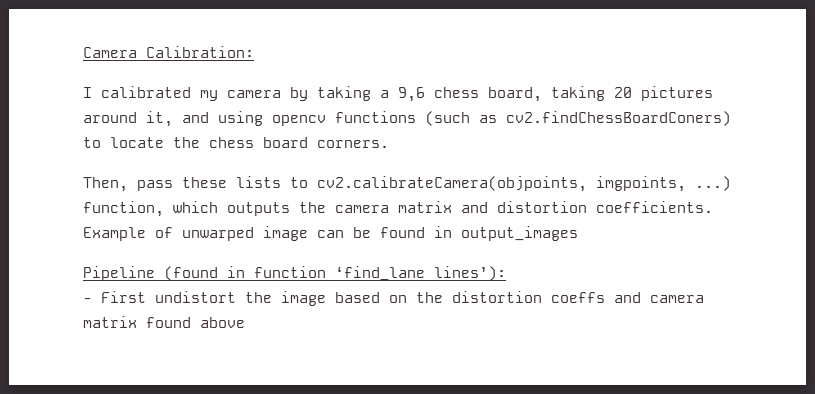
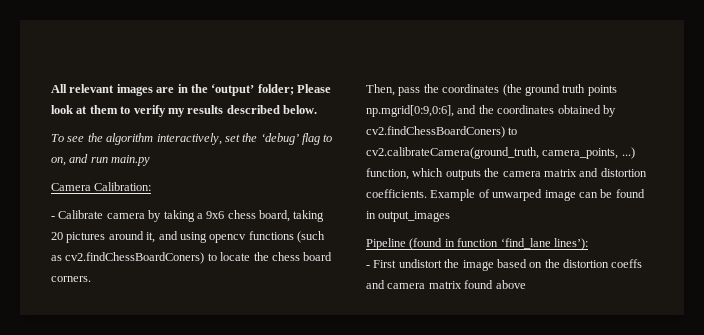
+ All relevant images are in the ‘output’ folder; Please look at them to verify my results described below.
+ To see the algorithm interactively, set the ‘debug’ flag to on, and run main.py
- I calibrated my camera by taking a 9,6 chess board, taking 20 pictures around it, and using opencv functions (such as cv2.findChessBoardConers) to locate the chess board corners.
+ - Calibrate camera by taking a 9x6 chess board, taking 20 pictures around it, and using opencv functions (such as cv2.findChessBoardConers) to locate the chess board corners.
- Then, pass these lists to cv2.calibrateCamera(objpoints, imgpoints, ...) function, which outputs the camera matrix and distortion coefficients.
+ Then, pass the coordinates (the ground truth points np.mgrid[0:9,0:6], and the coordinates obtained by cv2.findChessBoardConers) to cv2.calibrateCamera(ground_truth, camera_points, ...) function, which outputs the camera matrix and distortion coefficients.

